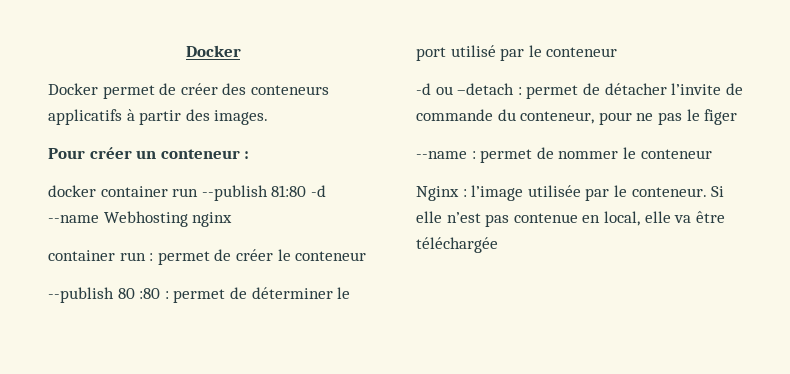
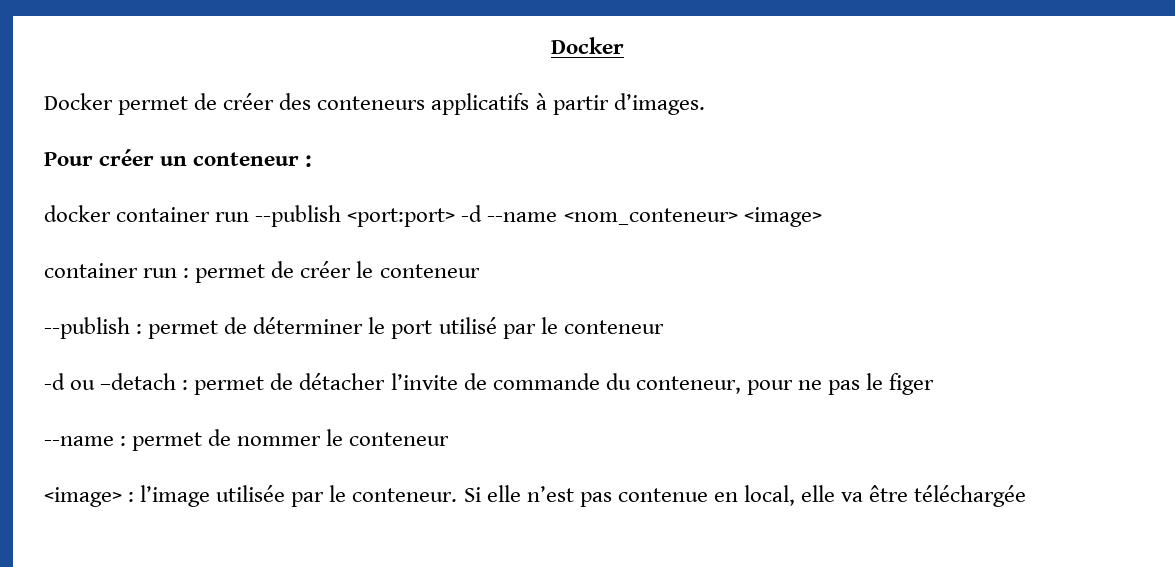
- Docker permet de créer des conteneurs applicatifs à partir des images.
+ Docker permet de créer des conteneurs applicatifs à partir d’images.
- docker container run --publish 81:80 -d --name Webhosting nginx
+ docker container run --publish <port:port> -d --name <nom_conteneur> <image>
- --publish 80 :80 : permet de déterminer le port utilisé par le conteneur
+ --publish : permet de déterminer le port utilisé par le conteneur
- Nginx : l’image utilisée par le conteneur.
+ <image> : l’image utilisée par le conteneur.

